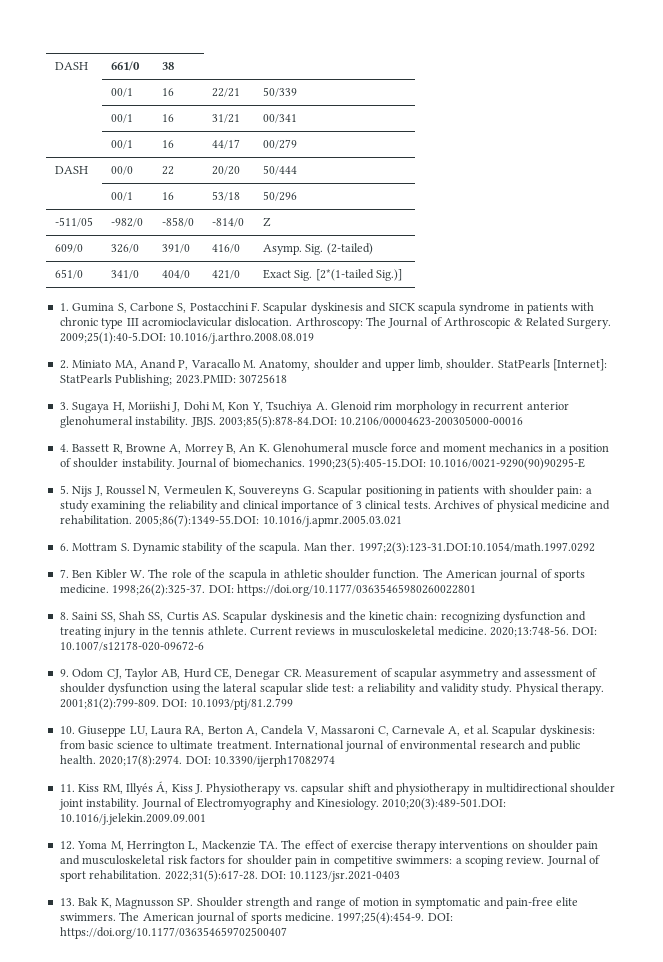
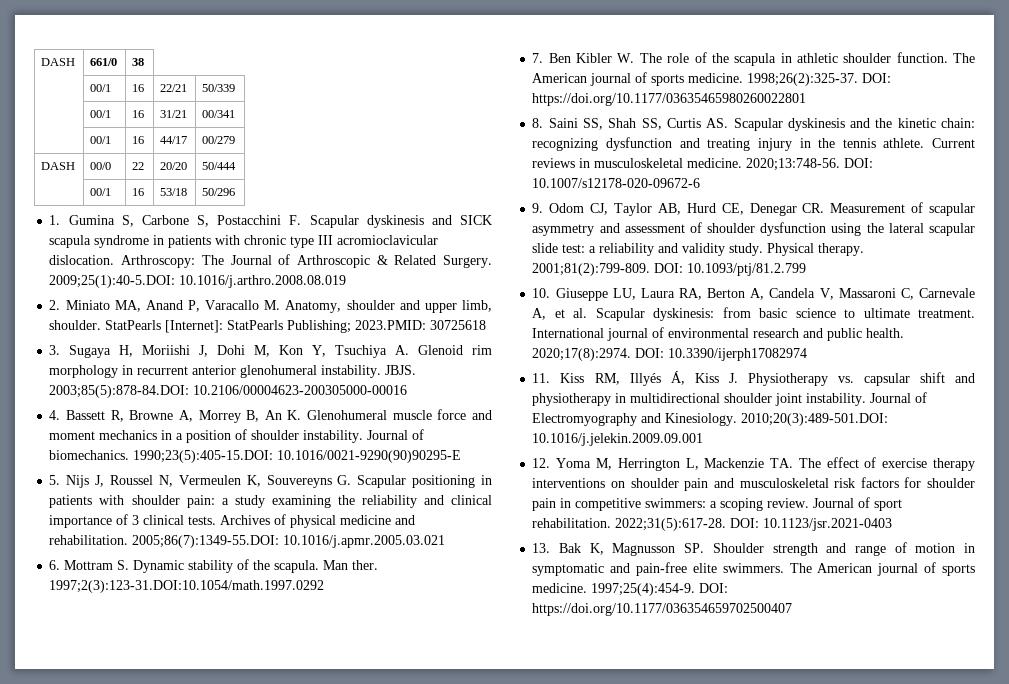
- -511/05 | -982/0 | -858/0 | -814/0 | Z
- 609/0 | 326/0 | 391/0 | 416/0 | Asymp. Sig. (2-tailed)
- 651/0 | 341/0 | 404/0 | 421/0 | Exact Sig. [2*(1-tailed Sig.)]

